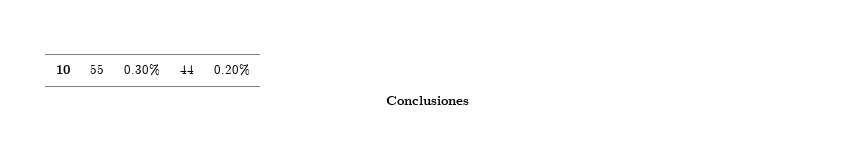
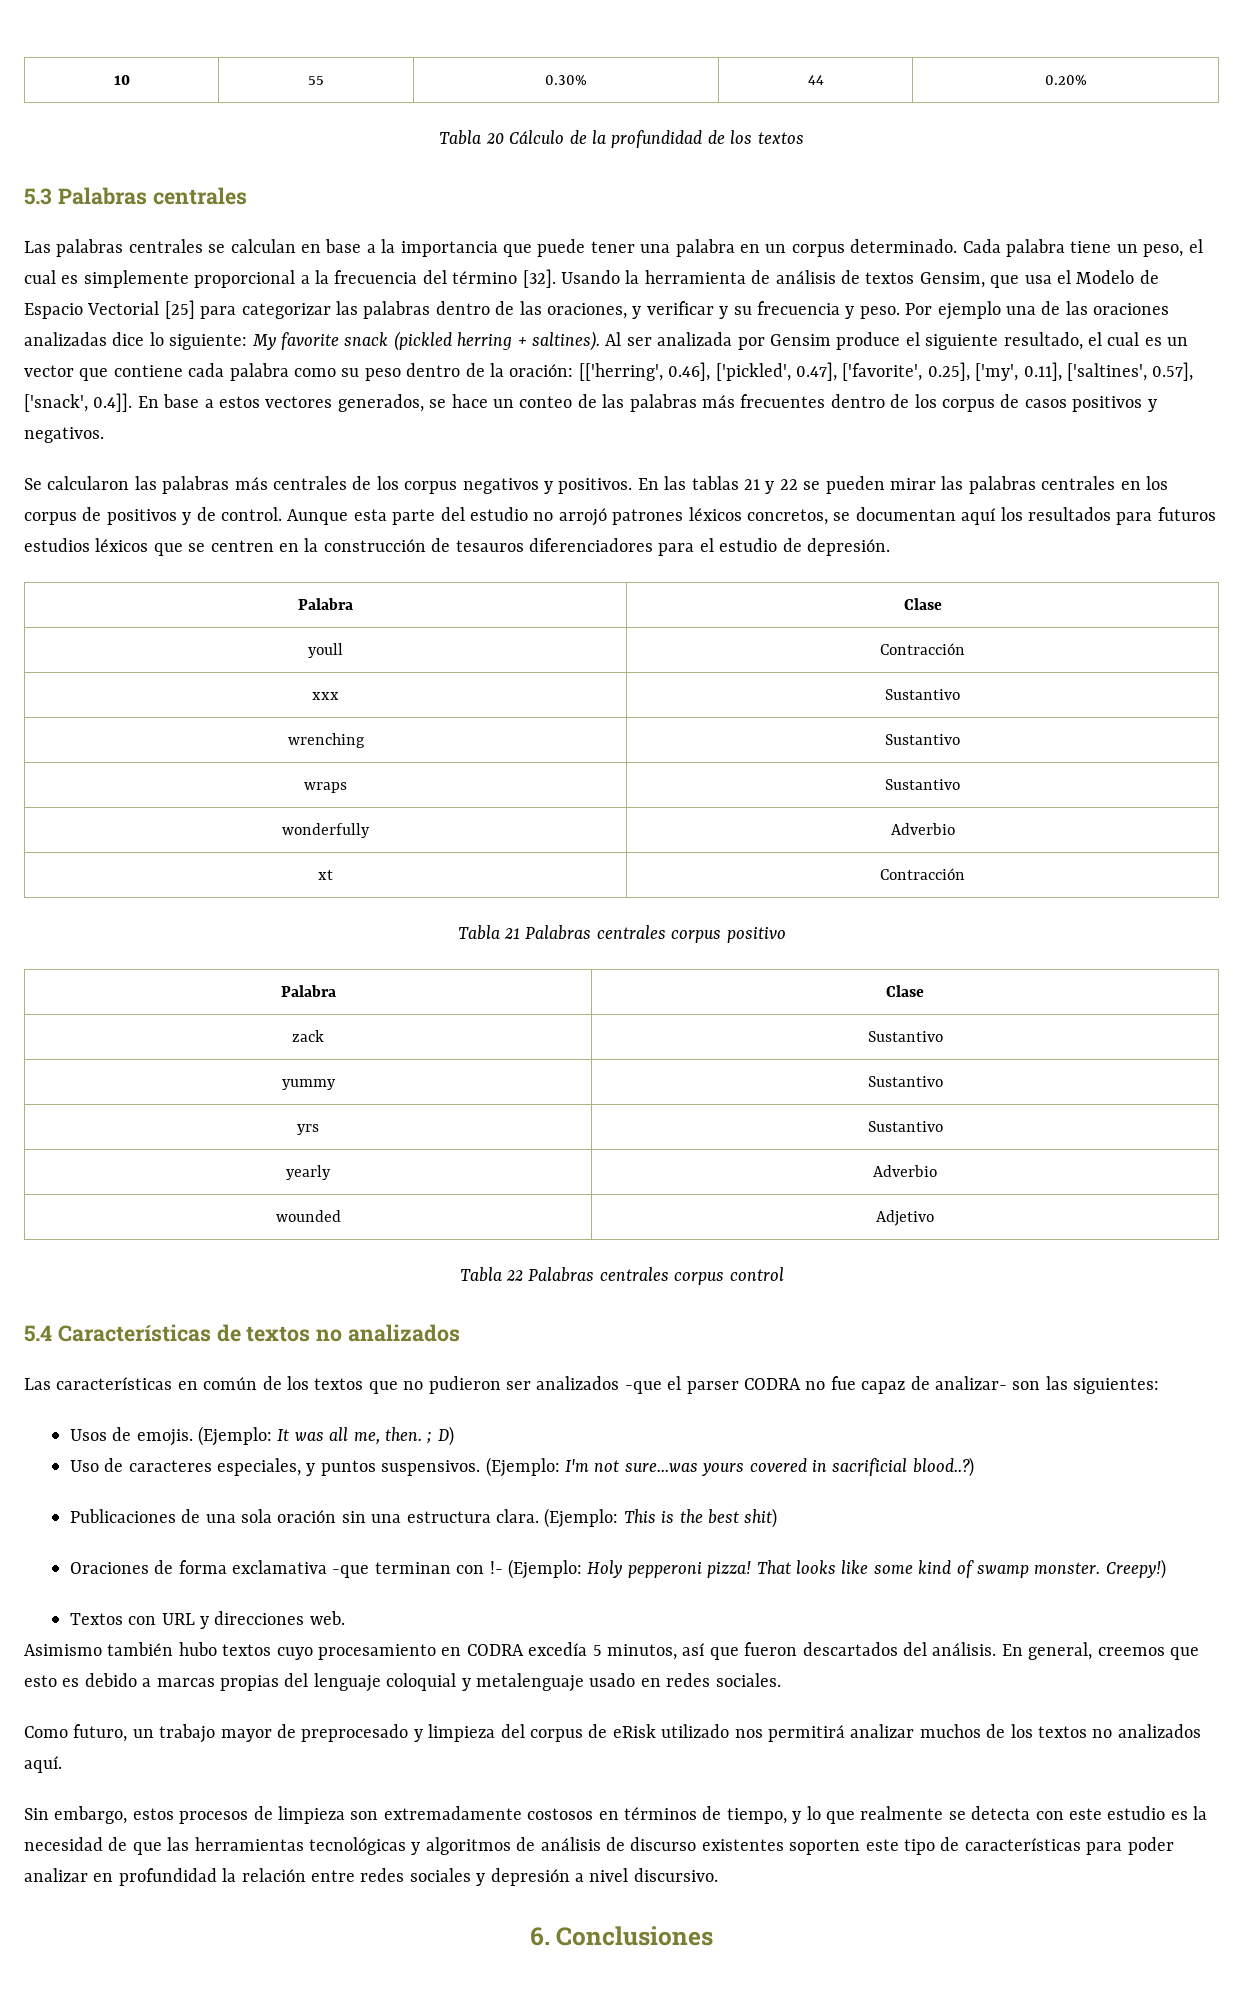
- Conclusiones
+ Tabla 20 Cálculo de la profundidad de los textos
+ 5.3 Palabras centrales
+ Las palabras centrales se calculan en base a la importancia que puede tener una palabra en un corpus determinado. Cada palabra tiene un peso, el cual es simplemente proporcional a la frecuencia del término [32]. Usando la herramienta de análisis de textos Gensim, que usa el Modelo de Espacio Vectorial [25] para categorizar las palabras dentro de las oraciones, y verificar y su frecuencia y peso. Por ejemplo una de las oraciones analizadas dice lo siguiente: My favorite snack (pickled herring + saltines). Al ser analizada por Gensim produce el siguiente resultado, el cual es un vector que contiene cada palabra como su peso dentro de la oración: [['herring', 0.46], ['pickled', 0.47], ['favorite', 0.25], ['my', 0.11], ['saltines', 0.57], ['snack', 0.4]]. En base a estos vectores generados, se hace un conteo de las palabras más frecuentes dentro de los corpus de casos positivos y negativos.
+ Se calcularon las palabras más centrales de los corpus negativos y positivos. En las tablas 21 y 22 se pueden mirar las palabras centrales en los corpus de positivos y de control. Aunque esta parte del estudio no arrojó patrones léxicos concretos, se documentan aquí los resultados para futuros estudios léxicos que se centren en la construcción de tesauros diferenciadores para el estudio de depresión.
+ Palabra | Clase
+ youll | Contracción
+ xxx | Sustantivo
+ wrenching | Sustantivo
+ wraps | Sustantivo
+ wonderfully | Adverbio
+ xt | Contracción
+ Tabla 21 Palabras centrales corpus positivo
+ Palabra | Clase
+ zack | Sustantivo
+ yummy | Sustantivo
+ yrs | Sustantivo
+ yearly | Adverbio
+ wounded | Adjetivo
+ Tabla 22 Palabras centrales corpus control
+ 5.4 Características de textos no analizados
+ Las características en común de los textos que no pudieron ser analizados -que el parser CODRA no fue capaz de analizar- son las siguientes:
+ Usos de emojis. (Ejemplo: It was all me, then. ; D)
+ Uso de caracteres especiales, y puntos suspensivos. (Ejemplo: I'm not sure...was yours covered in sacrificial blood..?)
+ Publicaciones de una sola oración sin una estructura clara. (Ejemplo: This is the best shit)
+ Oraciones de forma exclamativa -que terminan con !- (Ejemplo: Holy pepperoni pizza! That looks like some kind of swamp monster. Creepy!)
+ Textos con URL y direcciones web.
+ Asimismo también hubo textos cuyo procesamiento en CODRA excedía 5 minutos, así que fueron descartados del análisis. En general, creemos que esto es debido a marcas propias del lenguaje coloquial y metalenguaje usado en redes sociales.
+ Como futuro, un trabajo mayor de preprocesado y limpieza del corpus de eRisk utilizado nos permitirá analizar muchos de los textos no analizados aquí.
+ Sin embargo, estos procesos de limpieza son extremadamente costosos en términos de tiempo, y lo que realmente se detecta con este estudio es la necesidad de que las herramientas tecnológicas y algoritmos de análisis de discurso existentes soporten este tipo de características para poder analizar en profundidad la relación entre redes sociales y depresión a nivel discursivo.
+ 6. Conclusiones

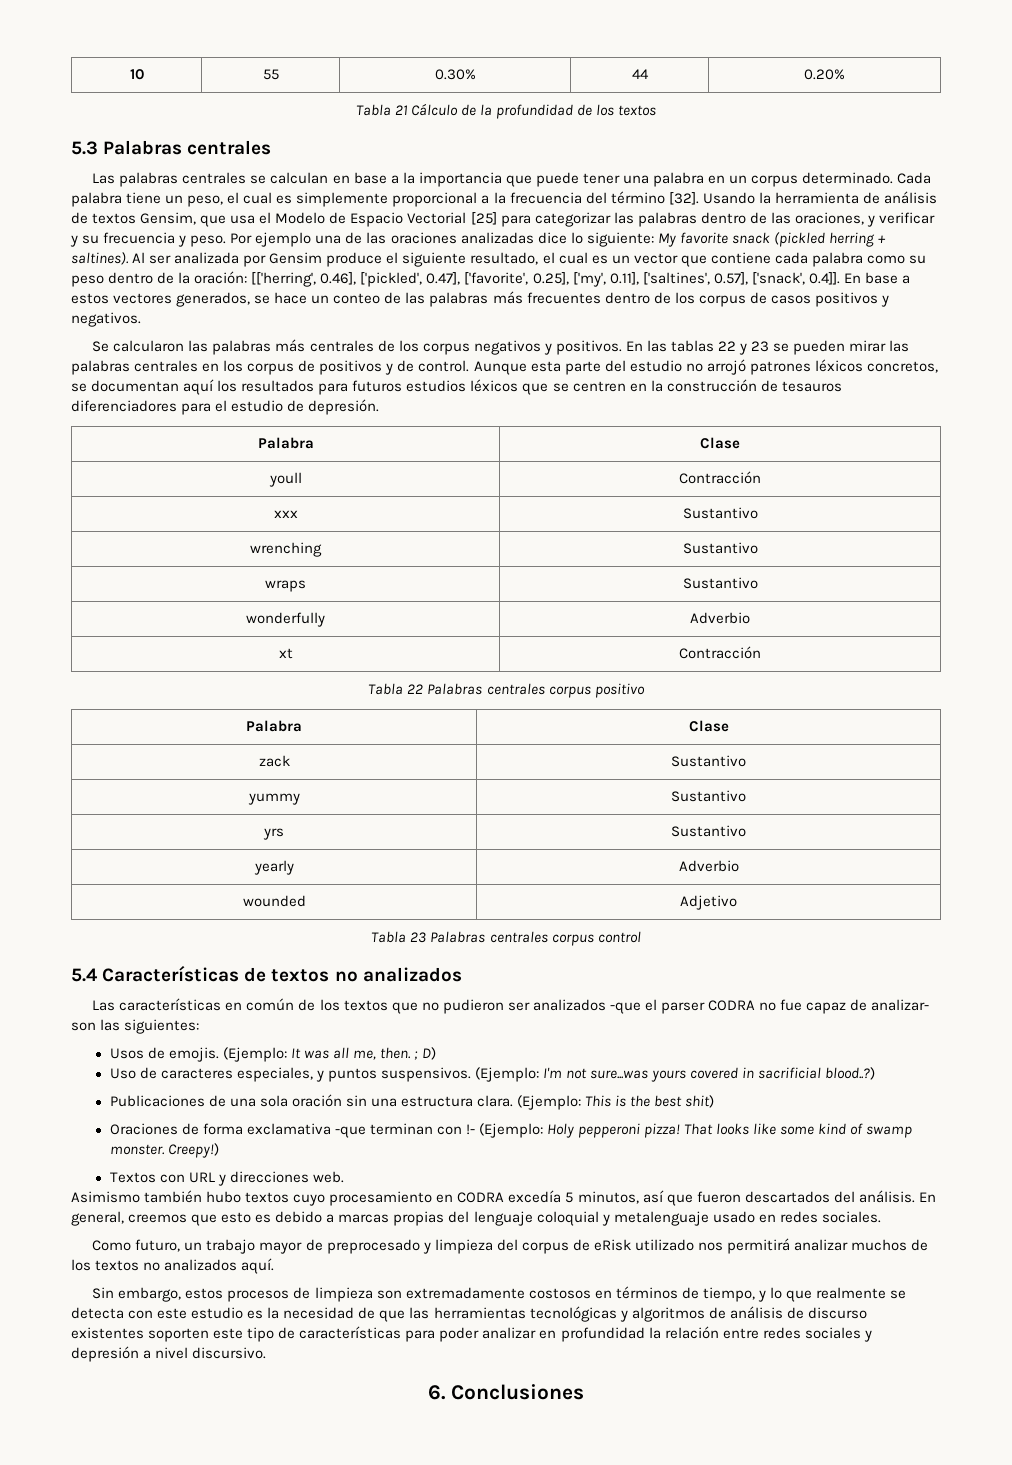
- Tabla 20 Cálculo de la profundidad de los textos
+ Tabla 21 Cálculo de la profundidad de los textos
- En las tablas 21 y 22 se pueden mirar las palabras centrales en los corpus de positivos y de control.
+ En las tablas 22 y 23 se pueden mirar las palabras centrales en los corpus de positivos y de control.
- Tabla 21 Palabras centrales corpus positivo
+ Tabla 22 Palabras centrales corpus positivo
- Tabla 22 Palabras centrales corpus control
+ Tabla 23 Palabras centrales corpus control

